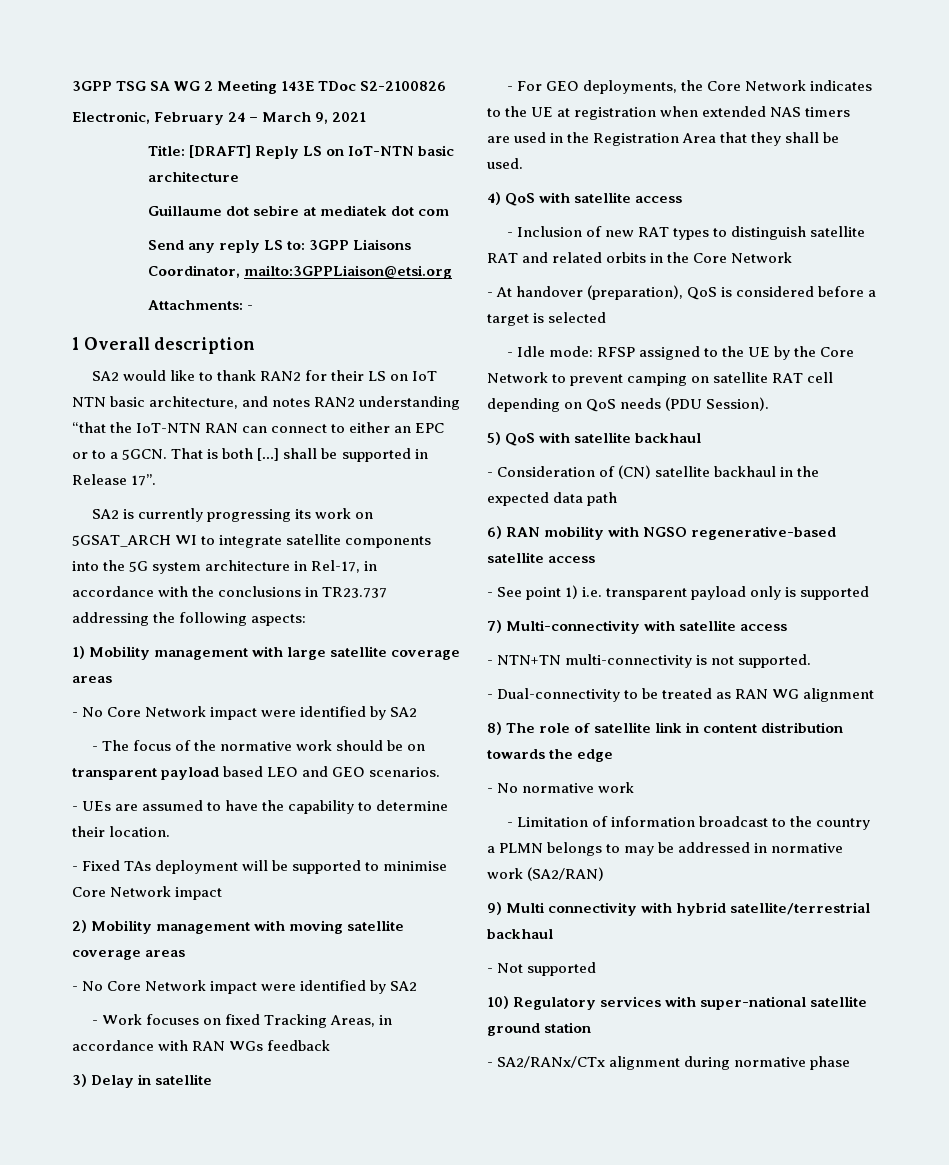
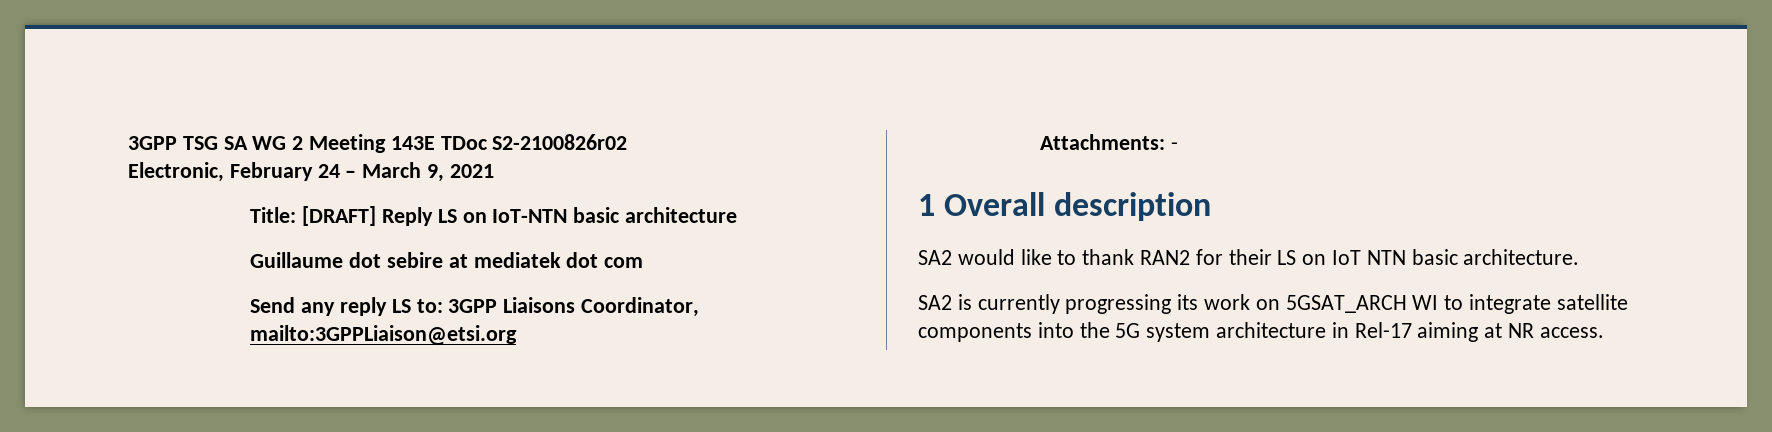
- 3GPP TSG SA WG 2 Meeting 143E TDoc S2-2100826
+ 3GPP TSG SA WG 2 Meeting 143E TDoc S2-2100826r02
- SA2 would like to thank RAN2 for their LS on IoT NTN basic architecture, and notes RAN2 understanding “that the IoT-NTN RAN can connect to either an EPC or to a 5GCN. That is both […] shall be supported in Release 17”.
+ SA2 would like to thank RAN2 for their LS on IoT NTN basic architecture.
- SA2 is currently progressing its work on 5GSAT_ARCH WI to integrate satellite components into the 5G system architecture in Rel-17, in accordance with the conclusions in TR23.737 addressing the following aspects:
- 1) Mobility management with large satellite coverage areas
- - No Core Network impact were identified by SA2
- - The focus of the normative work should be on transparent payload based LEO and GEO scenarios.
- - UEs are assumed to have the capability to determine their location.
- - Fixed TAs deployment will be supported to minimise Core Network impact
- 2) Mobility management with moving satellite coverage areas
- - No Core Network impact were identified by SA2
- - Work focuses on fixed Tracking Areas, in accordance with RAN WGs feedback
- 3) Delay in satellite
- - For GEO deployments, the Core Network indicates to the UE at registration when extended NAS timers are used in the Registration Area that they shall be used.
- 4) QoS with satellite access
- - Inclusion of new RAT types to distinguish satellite RAT and related orbits in the Core Network
- - At handover (preparation), QoS is considered before a target is selected
- - Idle mode: RFSP assigned to the UE by the Core Network to prevent camping on satellite RAT cell depending on QoS needs (PDU Session).
- 5) QoS with satellite backhaul
- - Consideration of (CN) satellite backhaul in the expected data path
- 6) RAN mobility with NGSO regenerative-based satellite access
- - See point 1) i.e. transparent payload only is supported
- 7) Multi-connectivity with satellite access
- - NTN+TN multi-connectivity is not supported.
- - Dual-connectivity to be treated as RAN WG alignment
- 8) The role of satellite link in content distribution towards the edge
- - No normative work
- - Limitation of information broadcast to the country a PLMN belongs to may be addressed in normative work (SA2/RAN)
- 9) Multi connectivity with hybrid satellite/terrestrial backhaul
- - Not supported
- 10) Regulatory services with super-national satellite ground station
- - SA2/RANx/CTx alignment during normative phase
+ SA2 is currently progressing its work on 5GSAT_ARCH WI to integrate satellite components into the 5G system architecture in Rel-17 aiming at NR access.

